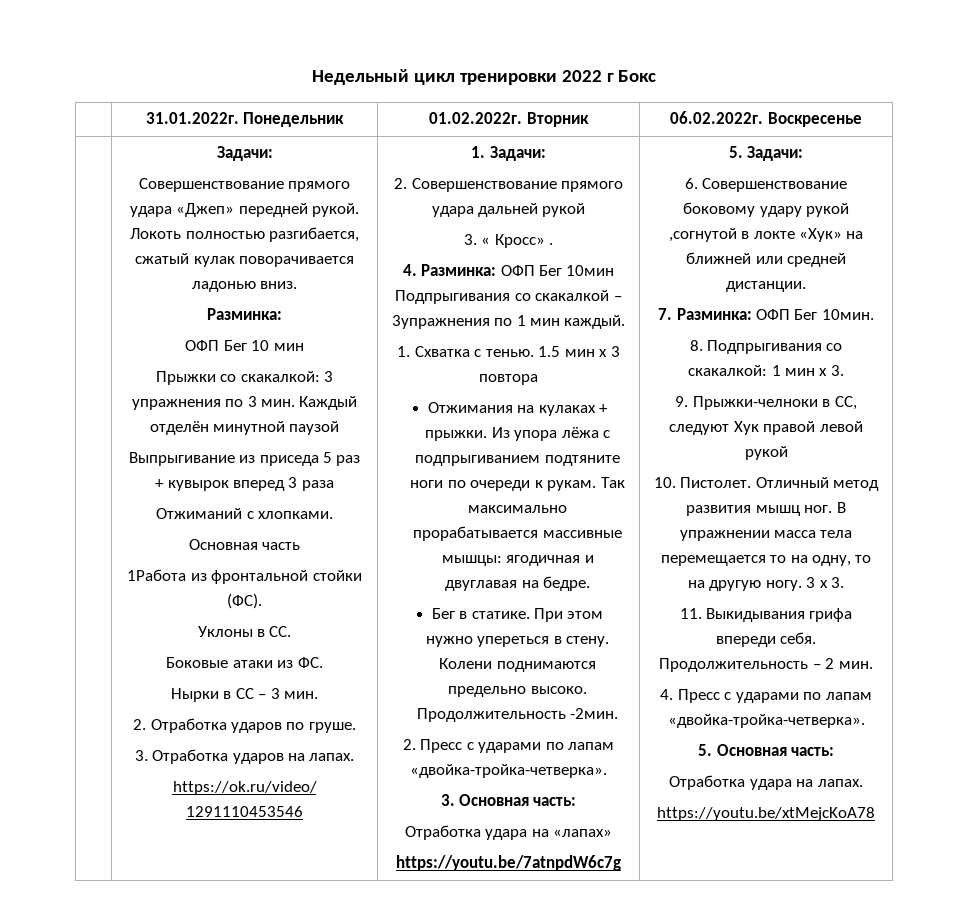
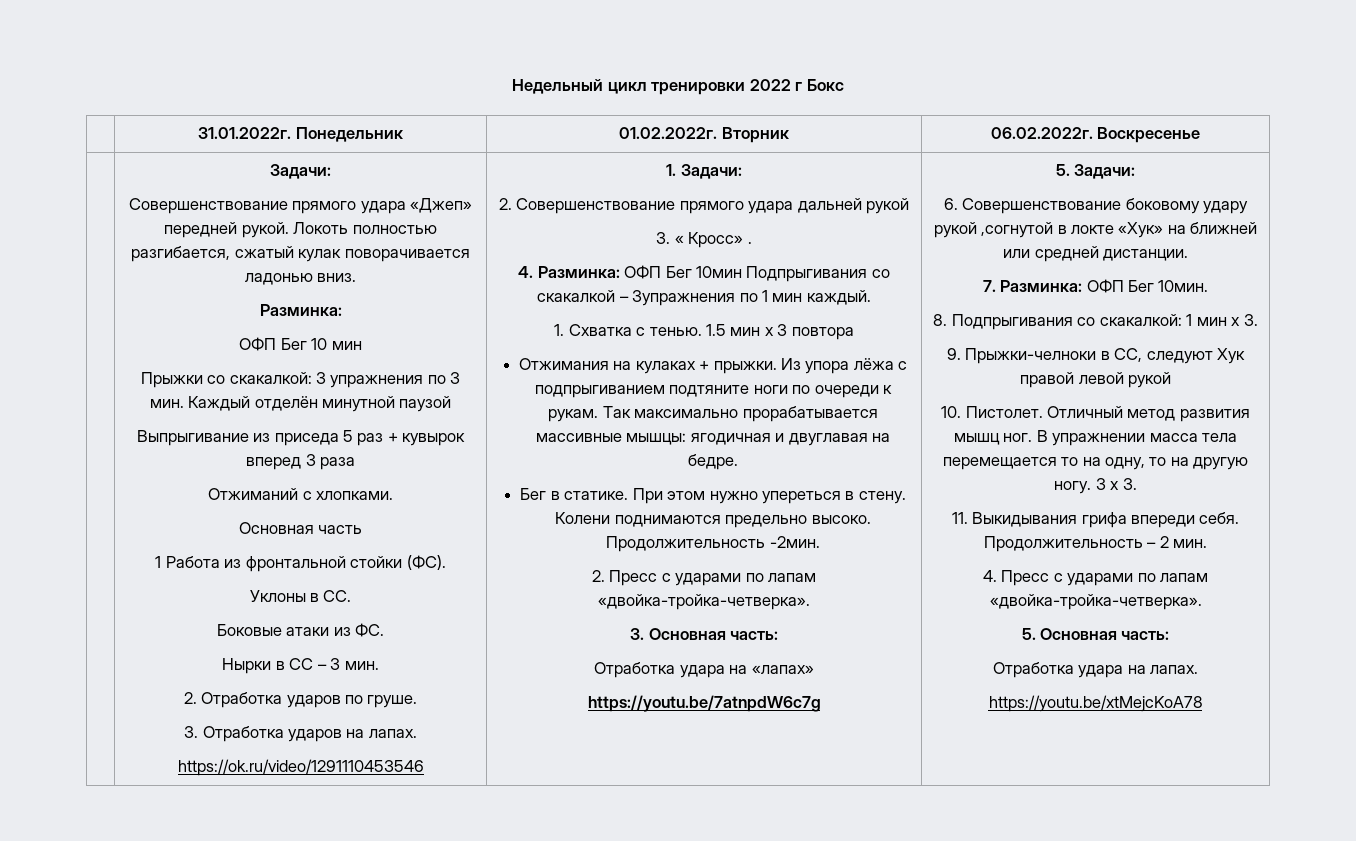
- 1Работа из фронтальной стойки (ФС).
+ 1 Работа из фронтальной стойки (ФС).

